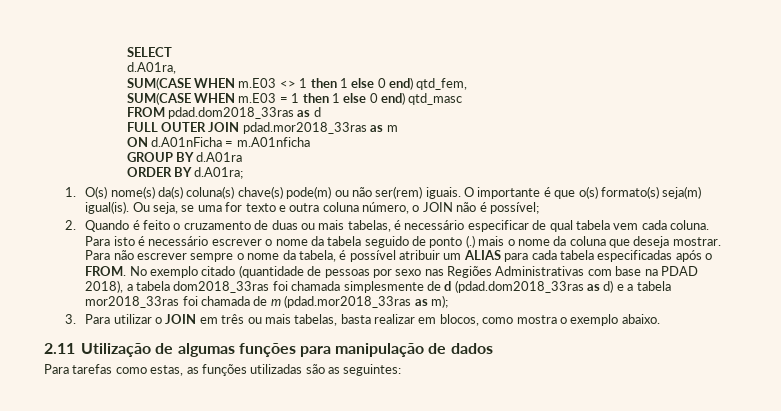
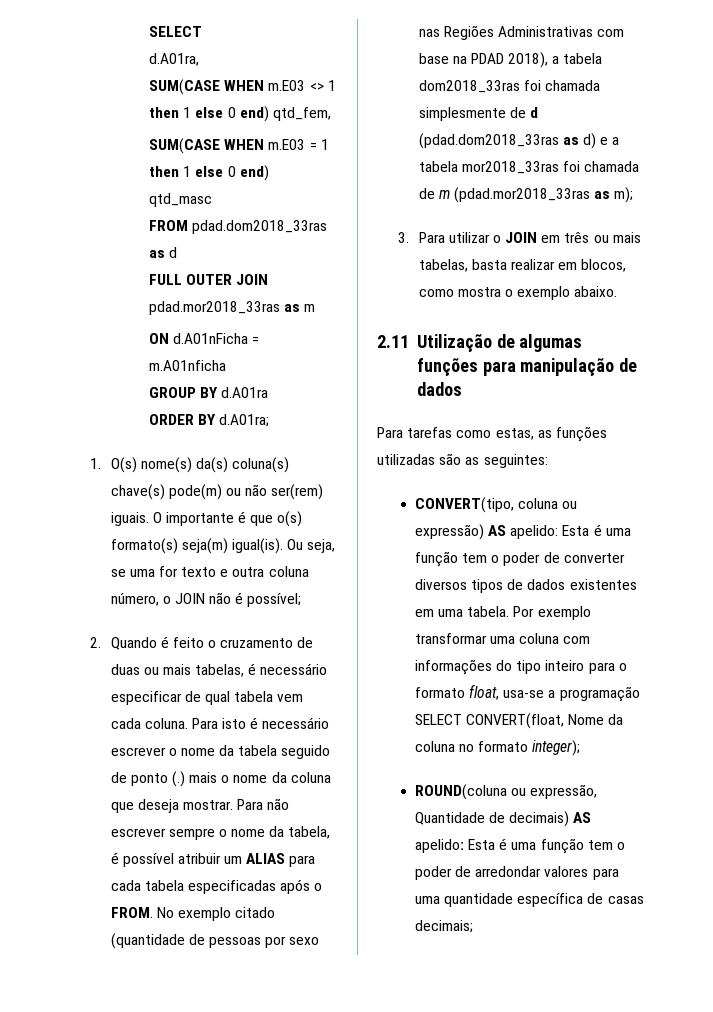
+ CONVERT(tipo, coluna ou expressão) AS apelido: Esta é uma função tem o poder de converter diversos tipos de dados existentes em uma tabela. Por exemplo transformar uma coluna com informações do tipo inteiro para o formato float, usa-se a programação SELECT CONVERT(float, Nome da coluna no formato integer);
+ ROUND(coluna ou expressão, Quantidade de decimais) AS apelido: Esta é uma função tem o poder de arredondar valores para uma quantidade específica de casas decimais;

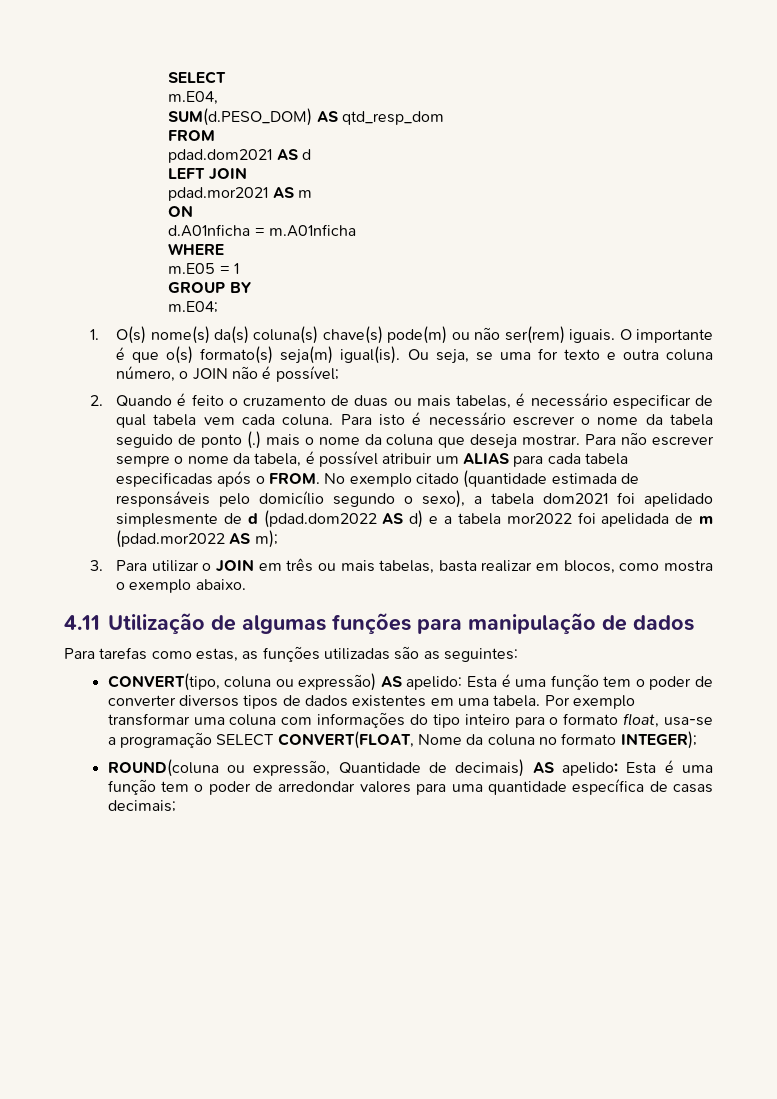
- d.A01ra,
- SUM(CASE WHEN m.E03 <> 1 then 1 else 0 end) qtd_fem,
- SUM(CASE WHEN m.E03 = 1 then 1 else 0 end) qtd_masc
+ m.E04,
+ SUM(d.PESO_DOM) AS qtd_resp_dom
- FROM pdad.dom2018_33ras as d
+ FROM
+ pdad.dom2021 AS d
- FULL OUTER JOIN pdad.mor2018_33ras as m
+ LEFT JOIN
+ pdad.mor2021 AS m
- ON d.A01nFicha = m.A01nficha
+ ON
+ d.A01nficha = m.A01nficha
- GROUP BY d.A01ra
- ORDER BY d.A01ra;
+ WHERE
+ m.E05 = 1
+ GROUP BY
+ m.E04;
- No exemplo citado (quantidade de pessoas por sexo nas Regiões Administrativas com base na PDAD 2018), a tabela dom2018_33ras foi chamada simplesmente de d (pdad.dom2018_33ras as d) e a tabela mor2018_33ras foi chamada de m (pdad.mor2018_33ras as m);
+ No exemplo citado (quantidade estimada de responsáveis pelo domicílio segundo o sexo), a tabela dom2021 foi apelidado simplesmente de d (pdad.dom2022 AS d) e a tabela mor2022 foi apelidada de m (pdad.mor2022 AS m);
- 2.11 Utilização de algumas funções para manipulação de dados
+ 4.11 Utilização de algumas funções para manipulação de dados
- Por exemplo transformar uma coluna com informações do tipo inteiro para o formato float, usa-se a programação SELECT CONVERT(float, Nome da coluna no formato integer);
+ Por exemplo transformar uma coluna com informações do tipo inteiro para o formato float, usa-se a programação SELECT CONVERT(FLOAT, Nome da coluna no formato INTEGER);

